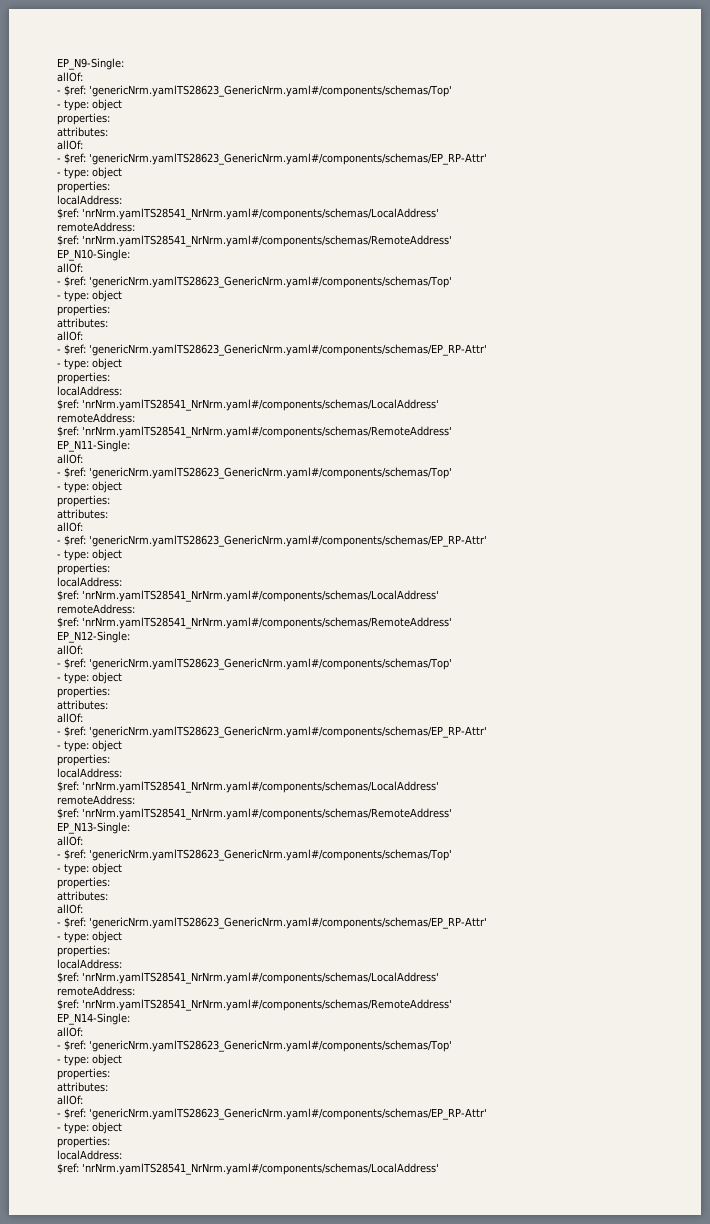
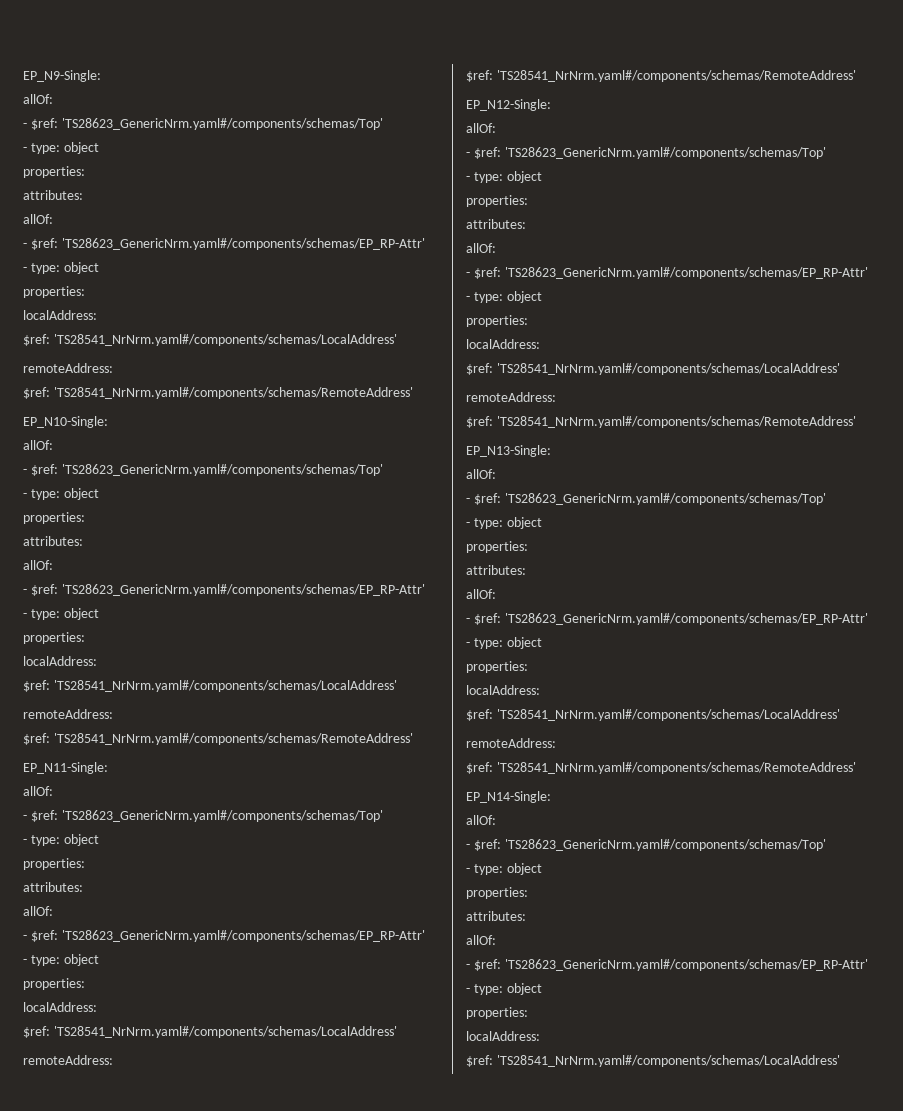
  EP_N9-Single:
  allOf:
- - $ref: 'genericNrm.yamlTS28623_GenericNrm.yaml#/components/schemas/Top'
+ - $ref: 'TS28623_GenericNrm.yaml#/components/schemas/Top'
  - type: object
  properties:
  attributes:
  allOf:
- - $ref: 'genericNrm.yamlTS28623_GenericNrm.yaml#/components/schemas/EP_RP-Attr'
+ - $ref: 'TS28623_GenericNrm.yaml#/components/schemas/EP_RP-Attr'
  - type: object
  properties:
  localAddress:
- $ref: 'nrNrm.yamlTS28541_NrNrm.yaml#/components/schemas/LocalAddress'
+ $ref: 'TS28541_NrNrm.yaml#/components/schemas/LocalAddress'
  remoteAddress:
- $ref: 'nrNrm.yamlTS28541_NrNrm.yaml#/components/schemas/RemoteAddress'
+ $ref: 'TS28541_NrNrm.yaml#/components/schemas/RemoteAddress'
  EP_N10-Single:
  allOf:
- - $ref: 'genericNrm.yamlTS28623_GenericNrm.yaml#/components/schemas/Top'
+ - $ref: 'TS28623_GenericNrm.yaml#/components/schemas/Top'
  - type: object
  properties:
  attributes:
  allOf:
- - $ref: 'genericNrm.yamlTS28623_GenericNrm.yaml#/components/schemas/EP_RP-Attr'
+ - $ref: 'TS28623_GenericNrm.yaml#/components/schemas/EP_RP-Attr'
  - type: object
  properties:
  localAddress:
- $ref: 'nrNrm.yamlTS28541_NrNrm.yaml#/components/schemas/LocalAddress'
+ $ref: 'TS28541_NrNrm.yaml#/components/schemas/LocalAddress'
  remoteAddress:
- $ref: 'nrNrm.yamlTS28541_NrNrm.yaml#/components/schemas/RemoteAddress'
+ $ref: 'TS28541_NrNrm.yaml#/components/schemas/RemoteAddress'
  EP_N11-Single:
  allOf:
- - $ref: 'genericNrm.yamlTS28623_GenericNrm.yaml#/components/schemas/Top'
+ - $ref: 'TS28623_GenericNrm.yaml#/components/schemas/Top'
  - type: object
  properties:
  attributes:
  allOf:
- - $ref: 'genericNrm.yamlTS28623_GenericNrm.yaml#/components/schemas/EP_RP-Attr'
+ - $ref: 'TS28623_GenericNrm.yaml#/components/schemas/EP_RP-Attr'
  - type: object
  properties:
  localAddress:
- $ref: 'nrNrm.yamlTS28541_NrNrm.yaml#/components/schemas/LocalAddress'
+ $ref: 'TS28541_NrNrm.yaml#/components/schemas/LocalAddress'
  remoteAddress:
- $ref: 'nrNrm.yamlTS28541_NrNrm.yaml#/components/schemas/RemoteAddress'
+ $ref: 'TS28541_NrNrm.yaml#/components/schemas/RemoteAddress'
  EP_N12-Single:
  allOf:
- - $ref: 'genericNrm.yamlTS28623_GenericNrm.yaml#/components/schemas/Top'
+ - $ref: 'TS28623_GenericNrm.yaml#/components/schemas/Top'
  - type: object
  properties:
  attributes:
  allOf:
- - $ref: 'genericNrm.yamlTS28623_GenericNrm.yaml#/components/schemas/EP_RP-Attr'
+ - $ref: 'TS28623_GenericNrm.yaml#/components/schemas/EP_RP-Attr'
  - type: object
  properties:
  localAddress:
- $ref: 'nrNrm.yamlTS28541_NrNrm.yaml#/components/schemas/LocalAddress'
+ $ref: 'TS28541_NrNrm.yaml#/components/schemas/LocalAddress'
  remoteAddress:
- $ref: 'nrNrm.yamlTS28541_NrNrm.yaml#/components/schemas/RemoteAddress'
+ $ref: 'TS28541_NrNrm.yaml#/components/schemas/RemoteAddress'
  EP_N13-Single:
  allOf:
- - $ref: 'genericNrm.yamlTS28623_GenericNrm.yaml#/components/schemas/Top'
+ - $ref: 'TS28623_GenericNrm.yaml#/components/schemas/Top'
  - type: object
  properties:
  attributes:
  allOf:
- - $ref: 'genericNrm.yamlTS28623_GenericNrm.yaml#/components/schemas/EP_RP-Attr'
+ - $ref: 'TS28623_GenericNrm.yaml#/components/schemas/EP_RP-Attr'
  - type: object
  properties:
  localAddress:
- $ref: 'nrNrm.yamlTS28541_NrNrm.yaml#/components/schemas/LocalAddress'
+ $ref: 'TS28541_NrNrm.yaml#/components/schemas/LocalAddress'
  remoteAddress:
- $ref: 'nrNrm.yamlTS28541_NrNrm.yaml#/components/schemas/RemoteAddress'
+ $ref: 'TS28541_NrNrm.yaml#/components/schemas/RemoteAddress'
  EP_N14-Single:
  allOf:
- - $ref: 'genericNrm.yamlTS28623_GenericNrm.yaml#/components/schemas/Top'
+ - $ref: 'TS28623_GenericNrm.yaml#/components/schemas/Top'
  - type: object
  properties:
  attributes:
  allOf:
- - $ref: 'genericNrm.yamlTS28623_GenericNrm.yaml#/components/schemas/EP_RP-Attr'
+ - $ref: 'TS28623_GenericNrm.yaml#/components/schemas/EP_RP-Attr'
  - type: object
  properties:
  localAddress:
- $ref: 'nrNrm.yamlTS28541_NrNrm.yaml#/components/schemas/LocalAddress'
+ $ref: 'TS28541_NrNrm.yaml#/components/schemas/LocalAddress'

